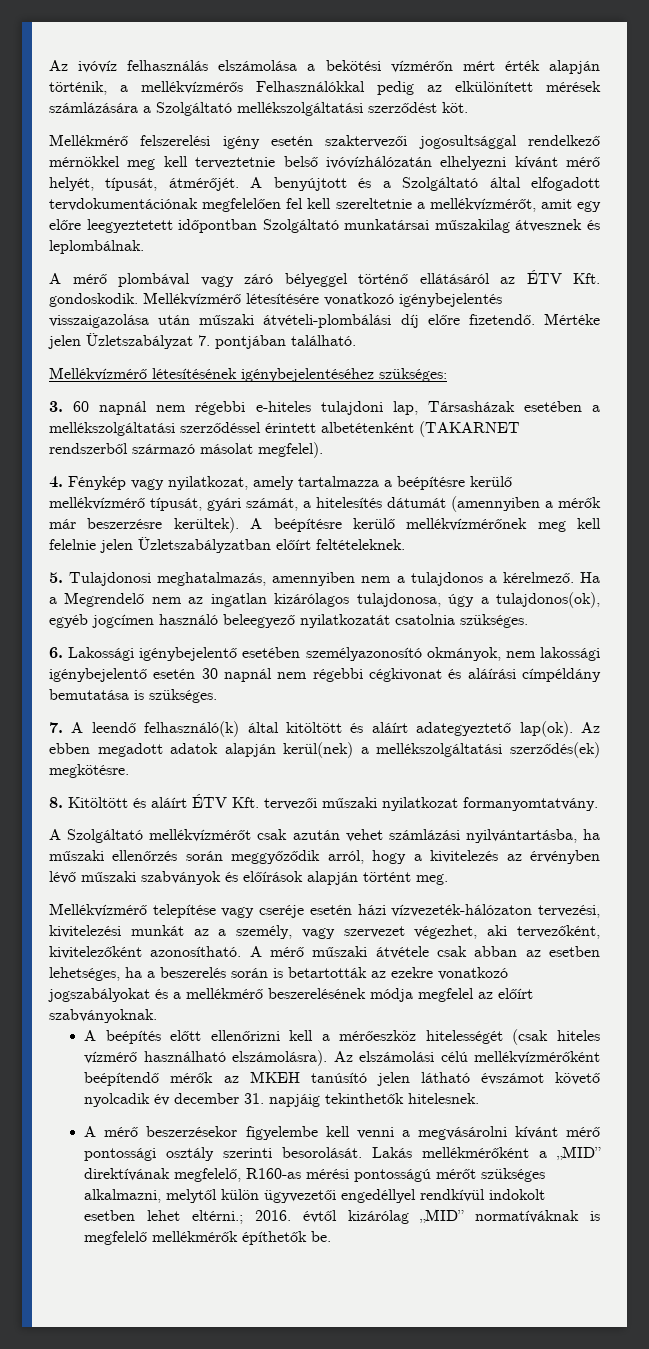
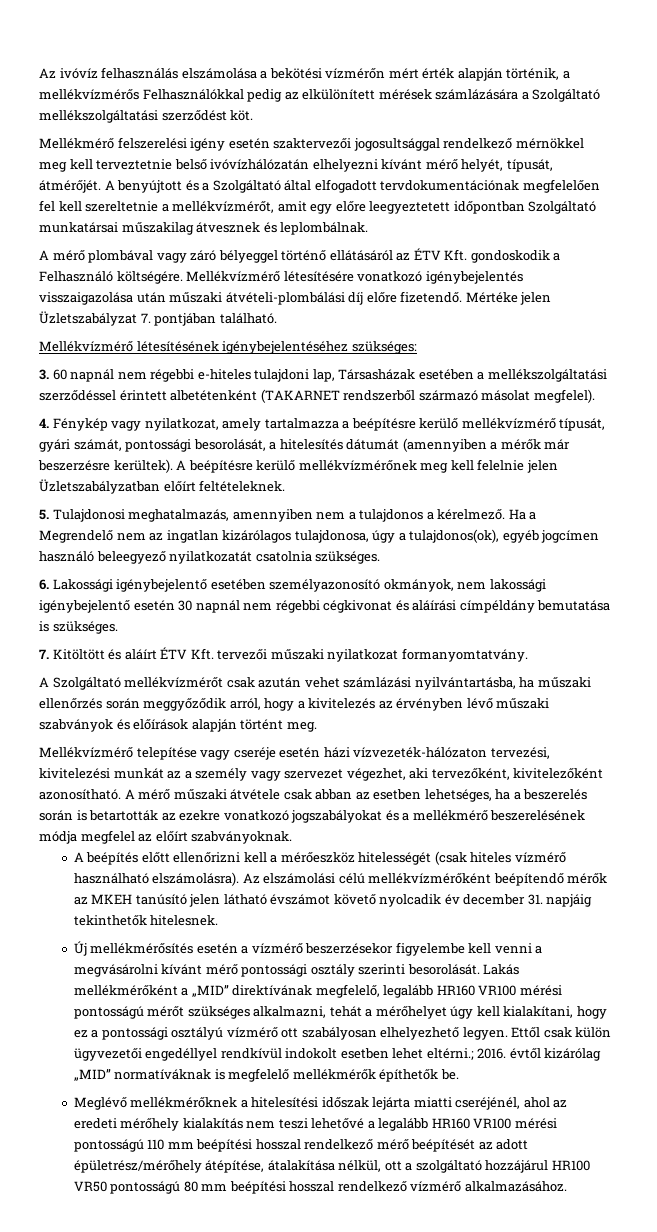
- A mérő plombával vagy záró bélyeggel történő ellátásáról az ÉTV Kft. gondoskodik.
+ A mérő plombával vagy záró bélyeggel történő ellátásáról az ÉTV Kft. gondoskodik a Felhasználó költségére.
- 4. Fénykép vagy nyilatkozat, amely tartalmazza a beépítésre kerülő mellékvízmérő típusát, gyári számát, a hitelesítés dátumát (amennyiben a mérők már beszerzésre kerültek).
+ 4. Fénykép vagy nyilatkozat, amely tartalmazza a beépítésre kerülő mellékvízmérő típusát, gyári számát, pontossági besorolását, a hitelesítés dátumát (amennyiben a mérők már beszerzésre kerültek).
- 7. A leendő felhasználó(k) által kitöltött és aláírt adategyeztető lap(ok). Az ebben megadott adatok alapján kerül(nek) a mellékszolgáltatási szerződés(ek) megkötésre.
- 8. Kitöltött és aláírt ÉTV Kft. tervezői műszaki nyilatkozat formanyomtatvány.
+ 7. Kitöltött és aláírt ÉTV Kft. tervezői műszaki nyilatkozat formanyomtatvány.
- Mellékvízmérő telepítése vagy cseréje esetén házi vízvezeték-hálózaton tervezési, kivitelezési munkát az a személy, vagy szervezet végezhet, aki tervezőként, kivitelezőként azonosítható.
+ Mellékvízmérő telepítése vagy cseréje esetén házi vízvezeték-hálózaton tervezési, kivitelezési munkát az a személy vagy szervezet végezhet, aki tervezőként, kivitelezőként azonosítható.
- A mérő beszerzésekor figyelembe kell venni a megvásárolni kívánt mérő pontossági osztály szerinti besorolását.
+ Új mellékmérősítés esetén a vízmérő beszerzésekor figyelembe kell venni a megvásárolni kívánt mérő pontossági osztály szerinti besorolását.
- Lakás mellékmérőként a „MID” direktívának megfelelő, R160-as mérési pontosságú mérőt szükséges alkalmazni, melytől külön ügyvezetői engedéllyel rendkívül indokolt esetben lehet eltérni.; 2016. évtől kizárólag „MID” normatíváknak is megfelelő mellékmérők építhetők be.
+ Lakás mellékmérőként a „MID” direktívának megfelelő, legalább HR160 VR100 mérési pontosságú mérőt szükséges alkalmazni, tehát a mérőhelyet úgy kell kialakítani, hogy ez a pontossági osztályú vízmérő ott szabályosan elhelyezhető legyen. Ettől csak külön ügyvezetői engedéllyel rendkívül indokolt esetben lehet eltérni.; 2016. évtől kizárólag „MID” normatíváknak is megfelelő mellékmérők építhetők be.
+ Meglévő mellékmérőknek a hitelesítési időszak lejárta miatti cseréjénél, ahol az eredeti mérőhely kialakítás nem teszi lehetővé a legalább HR160 VR100 mérési pontosságú 110 mm beépítési hosszal rendelkező mérő beépítését az adott épületrész/mérőhely átépítése, átalakítása nélkül, ott a szolgáltató hozzájárul HR100 VR50 pontosságú 80 mm beépítési hosszal rendelkező vízmérő alkalmazásához.

